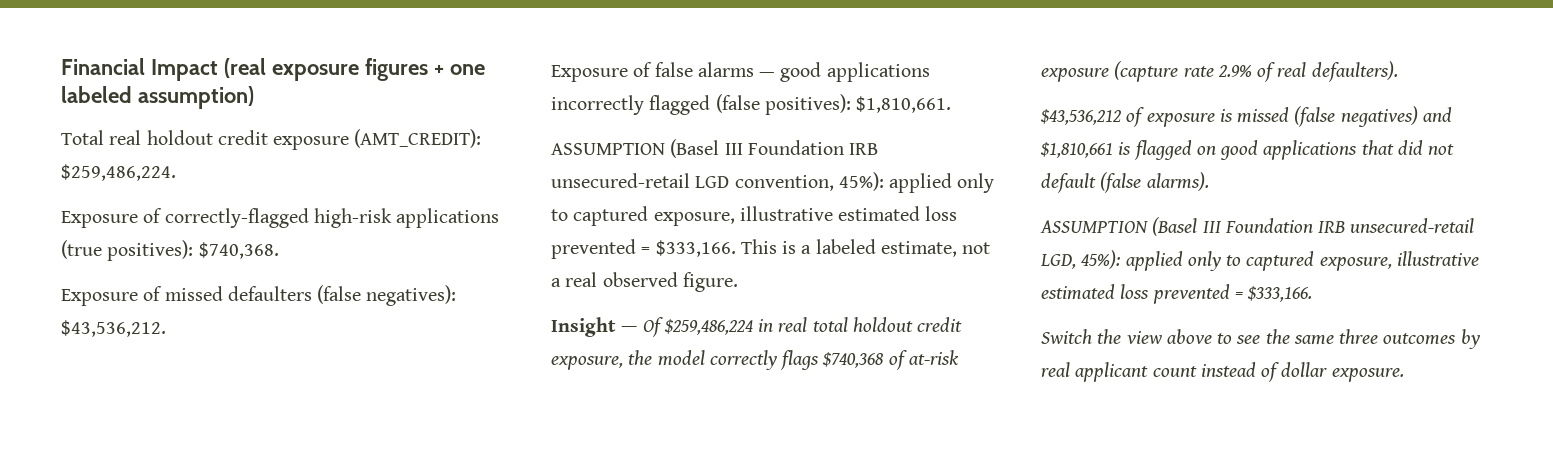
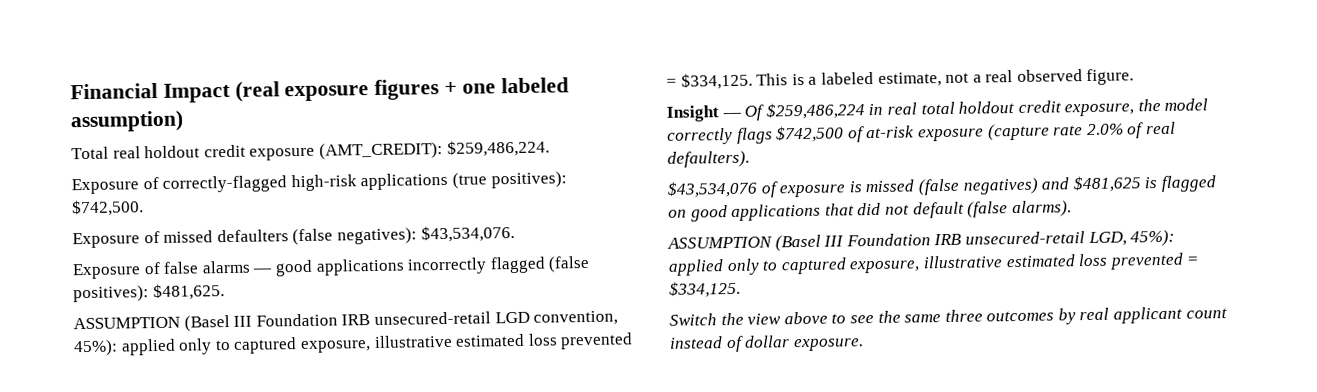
- Exposure of correctly-flagged high-risk applications (true positives): $740,368.
+ Exposure of correctly-flagged high-risk applications (true positives): $742,500.
- Exposure of missed defaulters (false negatives): $43,536,212.
+ Exposure of missed defaulters (false negatives): $43,534,076.
- Exposure of false alarms — good applications incorrectly flagged (false positives): $1,810,661.
+ Exposure of false alarms — good applications incorrectly flagged (false positives): $481,625.
- ASSUMPTION (Basel III Foundation IRB unsecured-retail LGD convention, 45%): applied only to captured exposure, illustrative estimated loss prevented = $333,166.
+ ASSUMPTION (Basel III Foundation IRB unsecured-retail LGD convention, 45%): applied only to captured exposure, illustrative estimated loss prevented = $334,125.
- Insight — Of $259,486,224 in real total holdout credit exposure, the model correctly flags $740,368 of at-risk exposure (capture rate 2.9% of real defaulters).
+ Insight — Of $259,486,224 in real total holdout credit exposure, the model correctly flags $742,500 of at-risk exposure (capture rate 2.0% of real defaulters).
- $43,536,212 of exposure is missed (false negatives) and $1,810,661 is flagged on good applications that did not default (false alarms).
+ $43,534,076 of exposure is missed (false negatives) and $481,625 is flagged on good applications that did not default (false alarms).
- ASSUMPTION (Basel III Foundation IRB unsecured-retail LGD, 45%): applied only to captured exposure, illustrative estimated loss prevented = $333,166.
+ ASSUMPTION (Basel III Foundation IRB unsecured-retail LGD, 45%): applied only to captured exposure, illustrative estimated loss prevented = $334,125.

